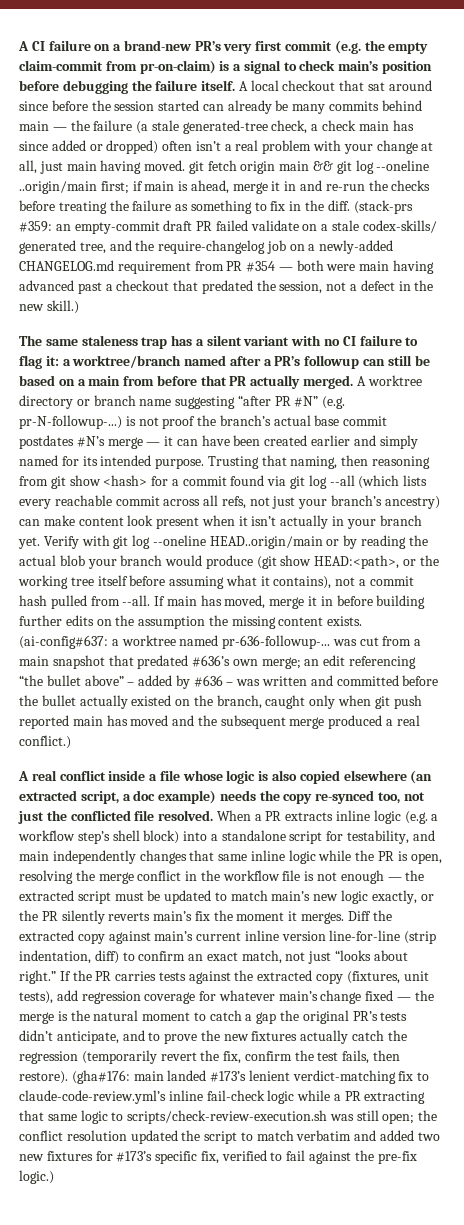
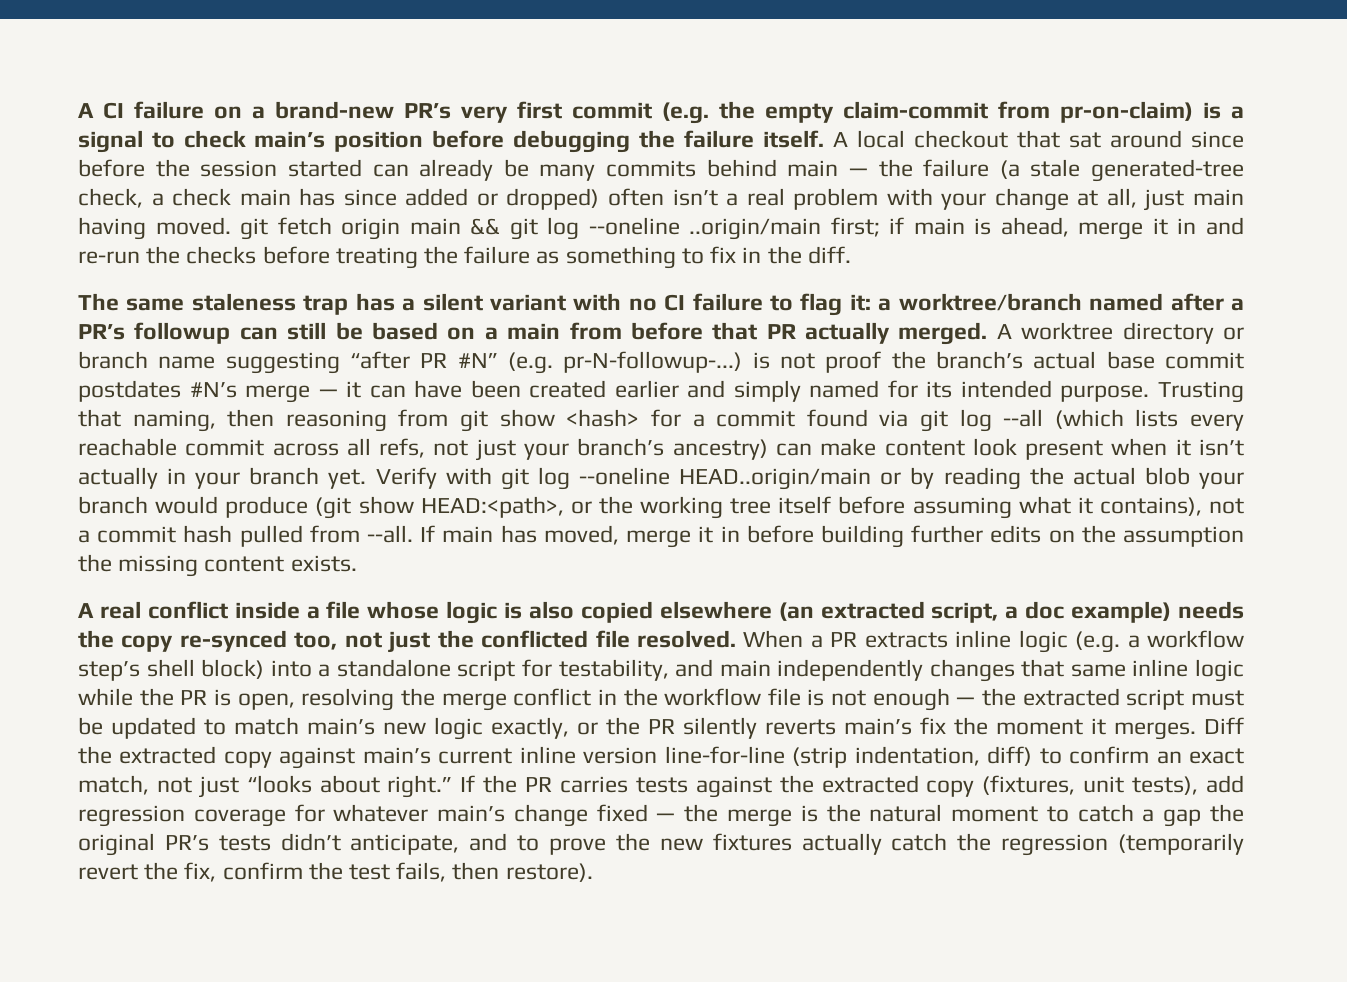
- (stack-prs #359: an empty-commit draft PR failed validate on a stale codex-skills/ generated tree, and the require-changelog job on a newly-added CHANGELOG.md requirement from PR #354 — both were main having advanced past a checkout that predated the session, not a defect in the new skill.)
- (ai-config#637: a worktree named pr-636-followup-... was cut from a main snapshot that predated #636’s own merge; an edit referencing “the bullet above” – added by #636 – was written and committed before the bullet actually existed on the branch, caught only when git push reported main has moved and the subsequent merge produced a real conflict.)
- (gha#176: main landed #173’s lenient verdict-matching fix to claude-code-review.yml’s inline fail-check logic while a PR extracting that same logic to scripts/check-review-execution.sh was still open; the conflict resolution updated the script to match verbatim and added two new fixtures for #173’s specific fix, verified to fail against the pre-fix logic.)

